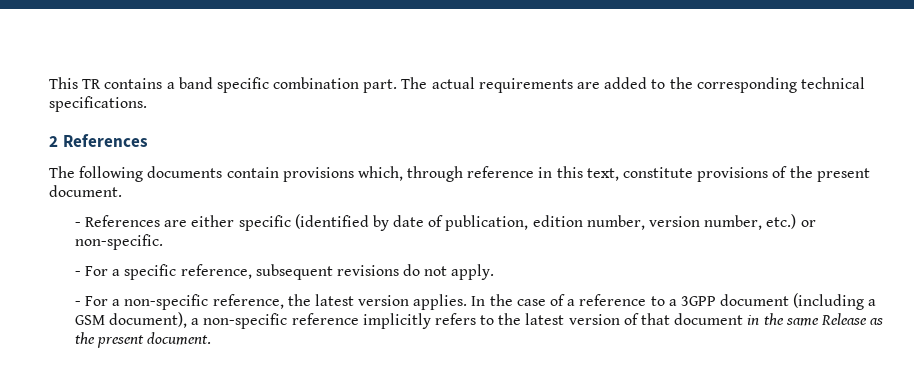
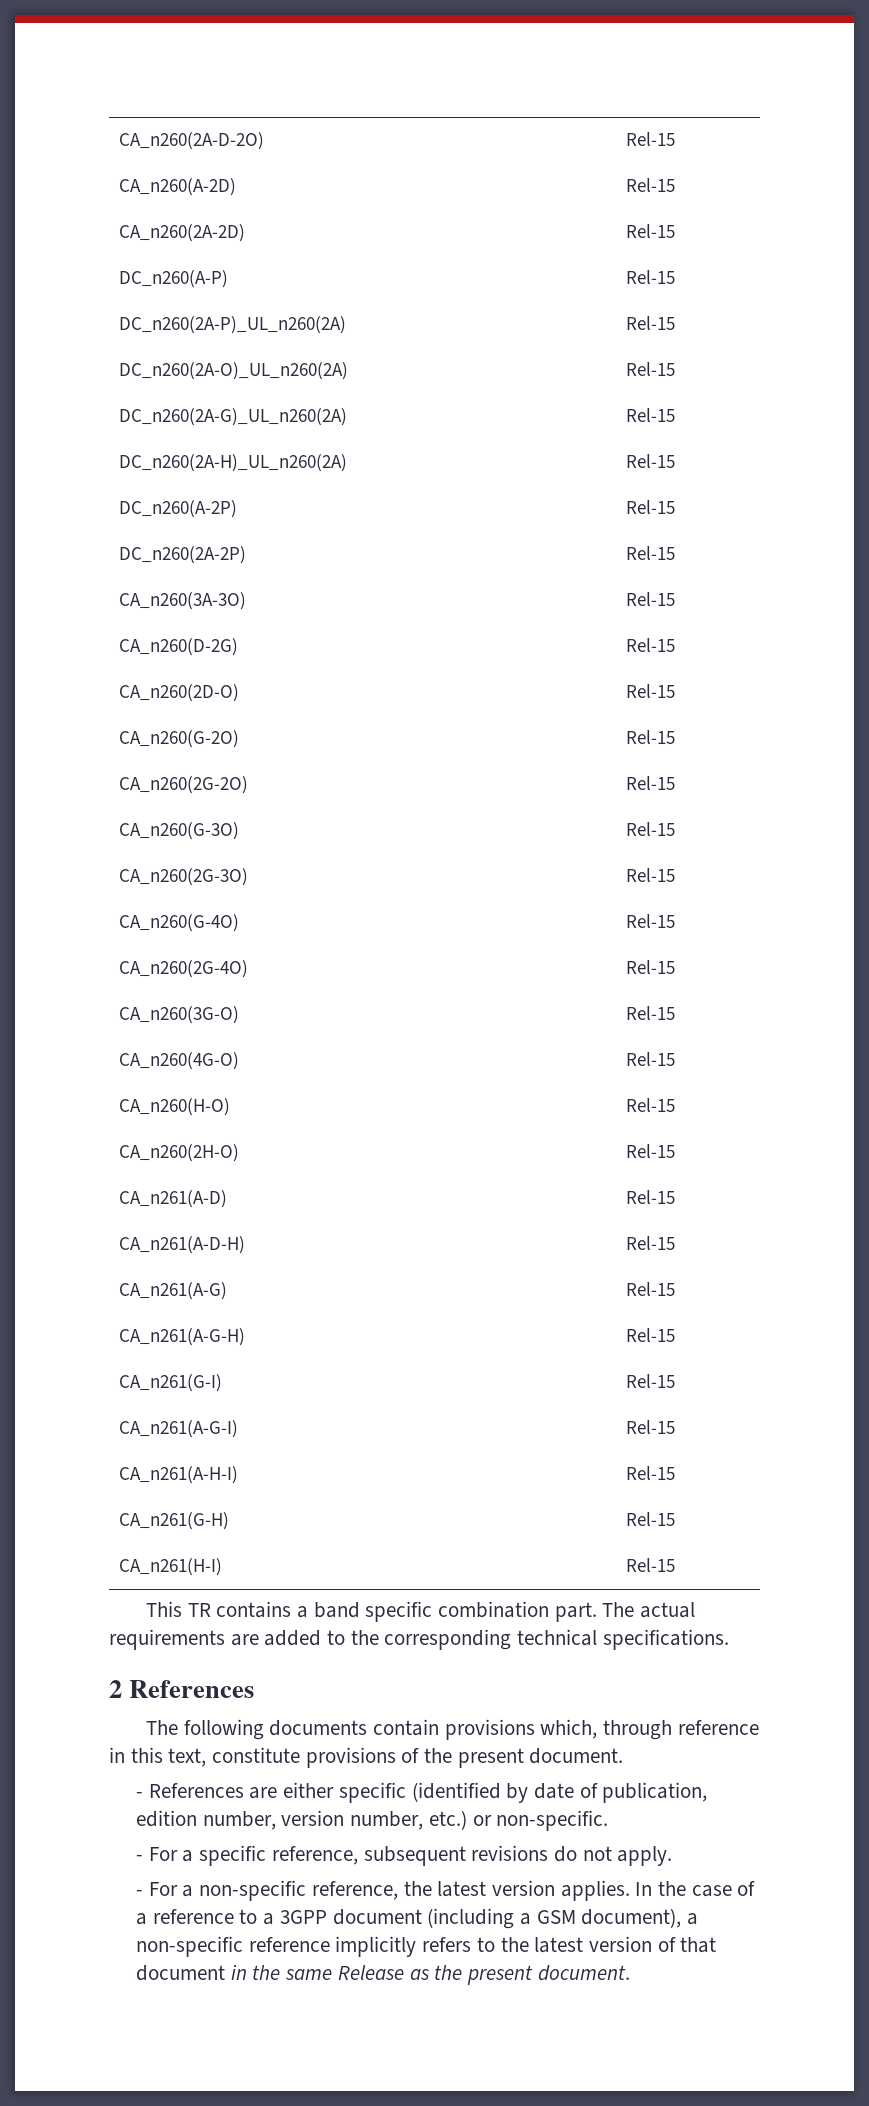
+ CA_n260(2A-D-2O) | Rel-15
+ CA_n260(A-2D) | Rel-15
+ CA_n260(2A-2D) | Rel-15
+ DC_n260(A-P) | Rel-15
+ DC_n260(2A-P)_UL_n260(2A) | Rel-15
+ DC_n260(2A-O)_UL_n260(2A) | Rel-15
+ DC_n260(2A-G)_UL_n260(2A) | Rel-15
+ DC_n260(2A-H)_UL_n260(2A) | Rel-15
+ DC_n260(A-2P) | Rel-15
+ DC_n260(2A-2P) | Rel-15
+ CA_n260(3A-3O) | Rel-15
+ CA_n260(D-2G) | Rel-15
+ CA_n260(2D-O) | Rel-15
+ CA_n260(G-2O) | Rel-15
+ CA_n260(2G-2O) | Rel-15
+ CA_n260(G-3O) | Rel-15
+ CA_n260(2G-3O) | Rel-15
+ CA_n260(G-4O) | Rel-15
+ CA_n260(2G-4O) | Rel-15
+ CA_n260(3G-O) | Rel-15
+ CA_n260(4G-O) | Rel-15
+ CA_n260(H-O) | Rel-15
+ CA_n260(2H-O) | Rel-15
+ CA_n261(A-D) | Rel-15
+ CA_n261(A-D-H) | Rel-15
+ CA_n261(A-G) | Rel-15
+ CA_n261(A-G-H) | Rel-15
+ CA_n261(G-I) | Rel-15
+ CA_n261(A-G-I) | Rel-15
+ CA_n261(A-H-I) | Rel-15
+ CA_n261(G-H) | Rel-15
+ CA_n261(H-I) | Rel-15

